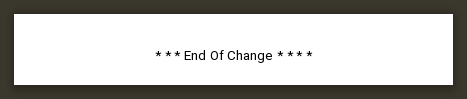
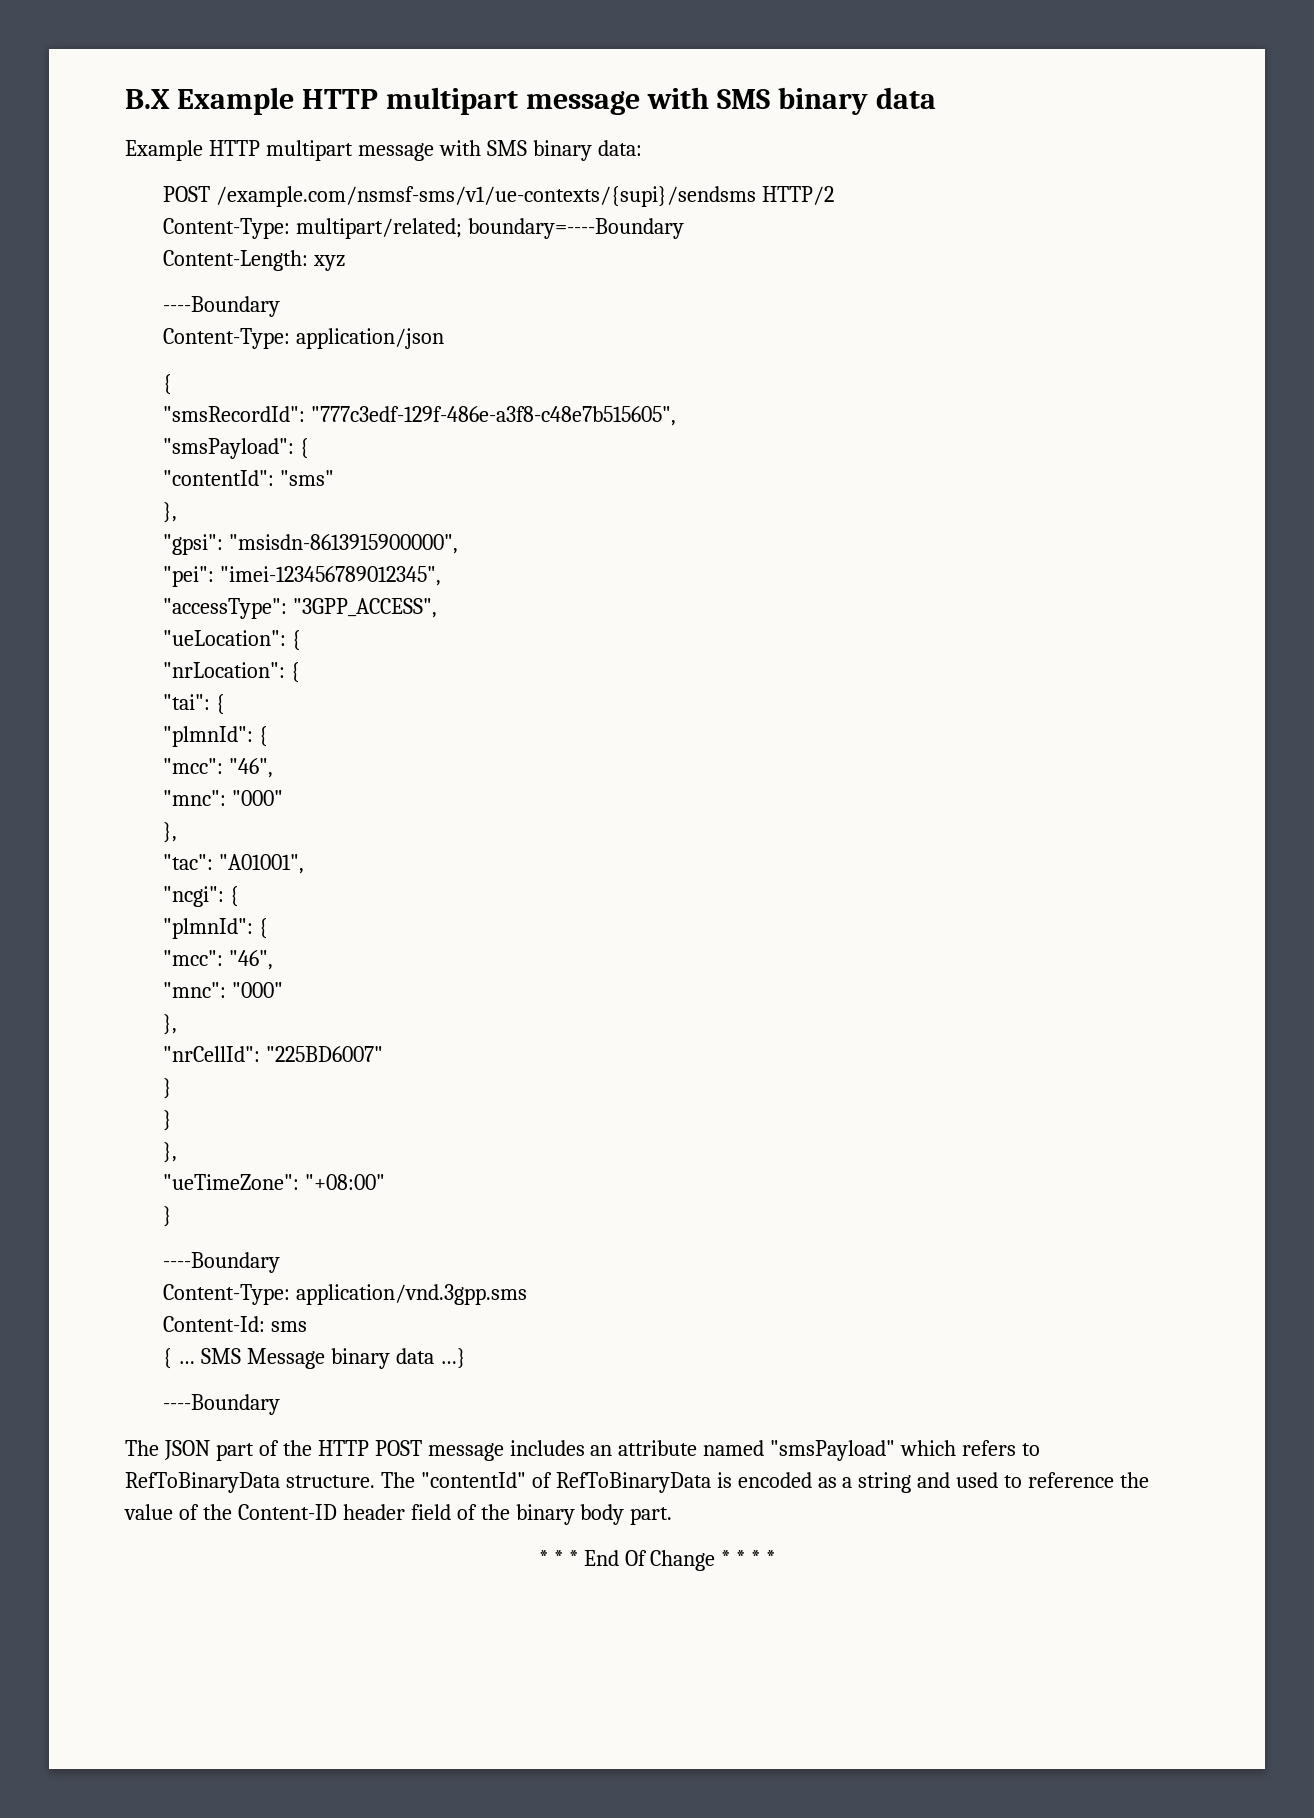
+ B.X Example HTTP multipart message with SMS binary data
+ Example HTTP multipart message with SMS binary data:
+ POST /example.com/nsmsf-sms/v1/ue-contexts/{supi}/sendsms HTTP/2
+ Content-Type: multipart/related; boundary=----Boundary
+ Content-Length: xyz
+ ----Boundary
+ Content-Type: application/json
+ {
+ "smsRecordId": "777c3edf-129f-486e-a3f8-c48e7b515605",
+ "smsPayload": {
+ "contentId": "sms"
+ },
+ "gpsi": "msisdn-8613915900000",
+ "pei": "imei-123456789012345",
+ "accessType": "3GPP_ACCESS",
+ "ueLocation": {
+ "nrLocation": {
+ "tai": {
+ "plmnId": {
+ "mcc": "46",
+ "mnc": "000"
+ },
+ "tac": "A01001",
+ "ncgi": {
+ "plmnId": {
+ "mcc": "46",
+ "mnc": "000"
+ },
+ "nrCellId": "225BD6007"
+ }
+ }
+ },
+ "ueTimeZone": "+08:00"
+ }
+ ----Boundary
+ Content-Type: application/vnd.3gpp.sms
+ Content-Id: sms
+ { … SMS Message binary data …}
+ ----Boundary
+ The JSON part of the HTTP POST message includes an attribute named "smsPayload" which refers to RefToBinaryData structure. The "contentId" of RefToBinaryData is encoded as a string and used to reference the value of the Content-ID header field of the binary body part.

